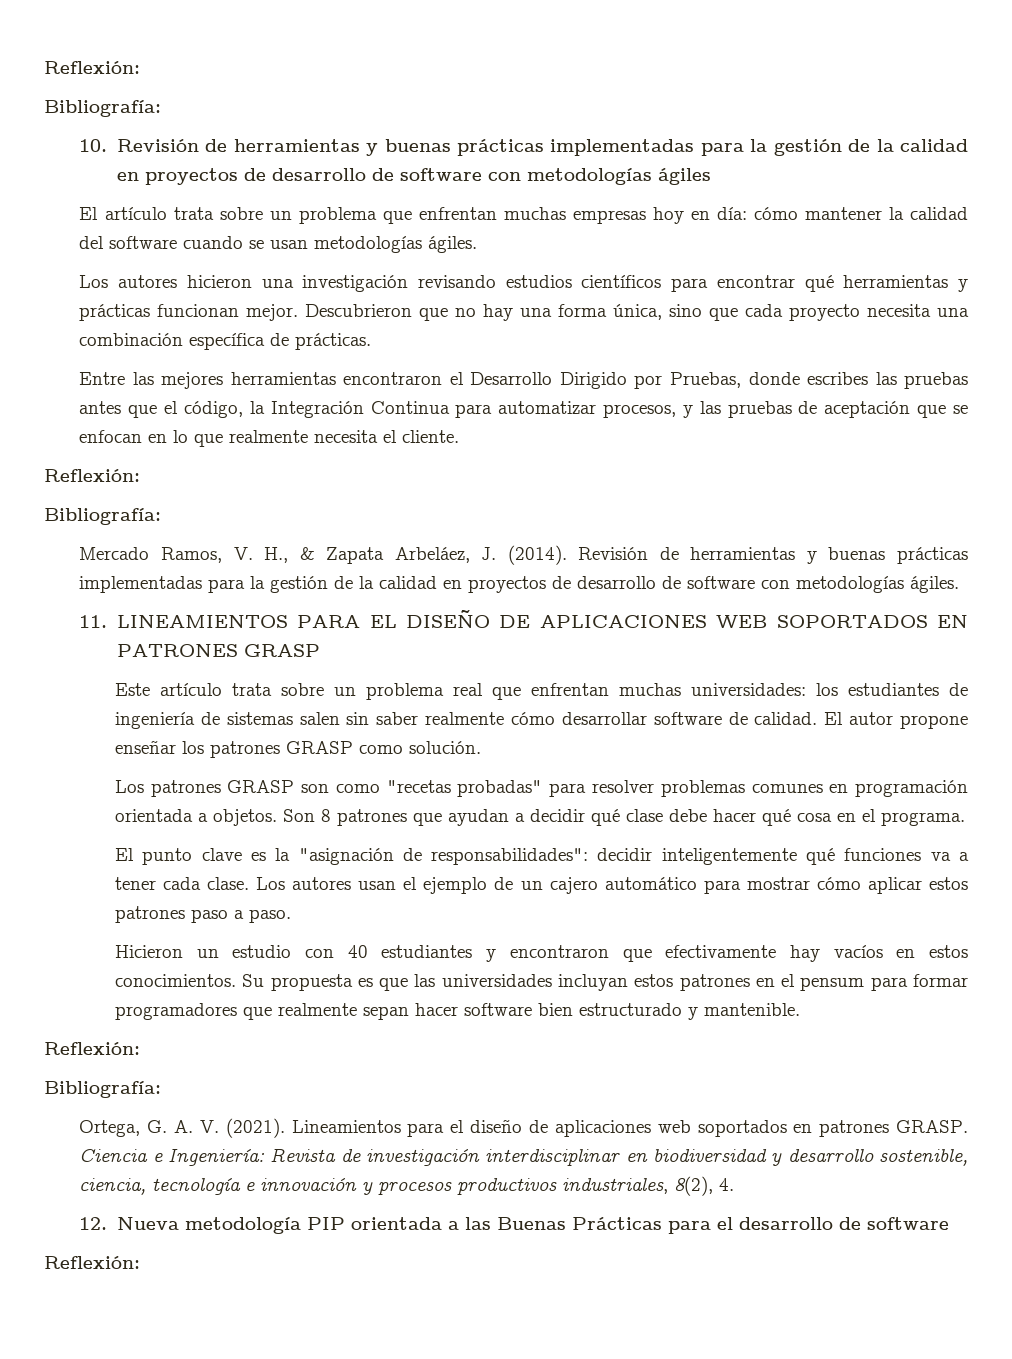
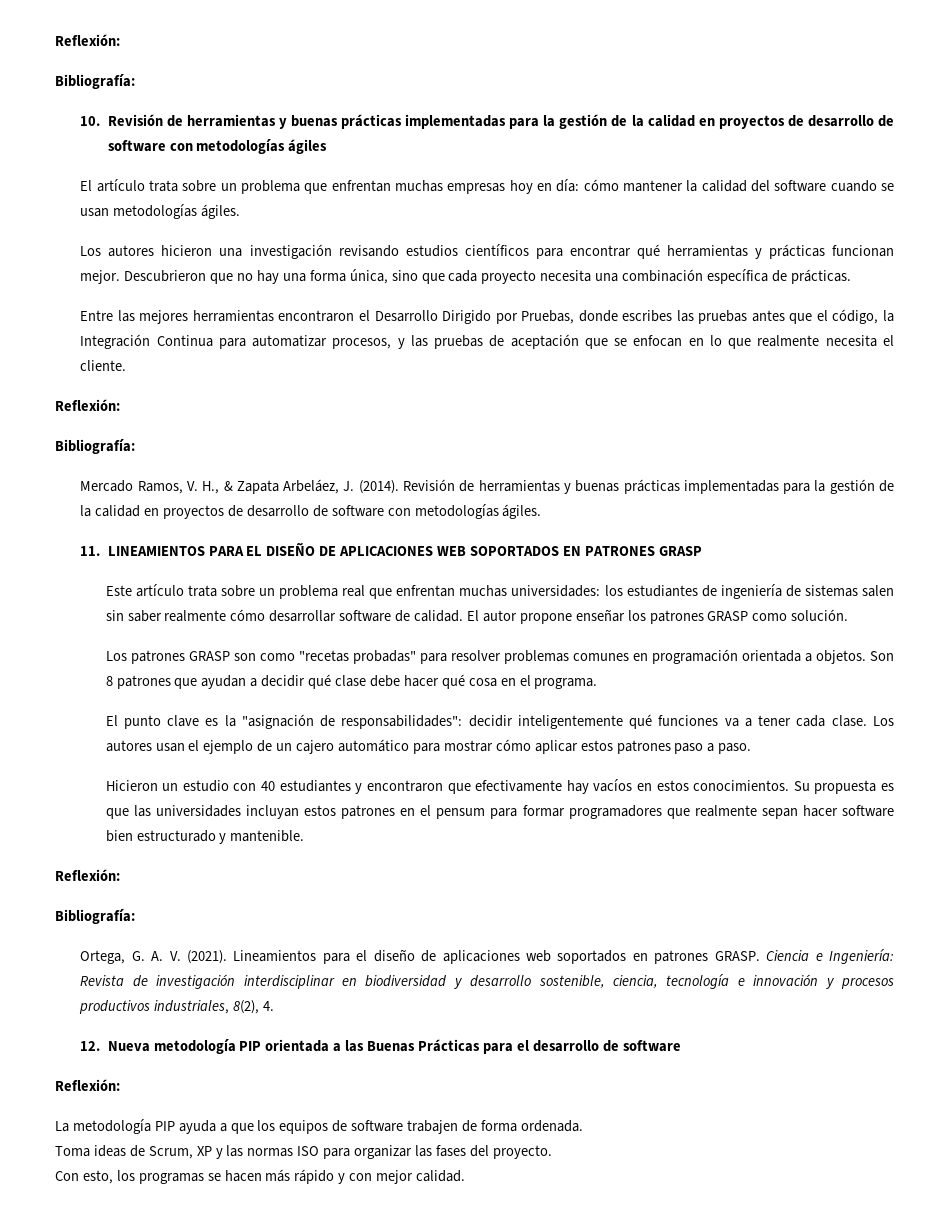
+ La metodología PIP ayuda a que los equipos de software trabajen de forma ordenada.
+ Toma ideas de Scrum, XP y las normas ISO para organizar las fases del proyecto.
+ Con esto, los programas se hacen más rápido y con mejor calidad.

